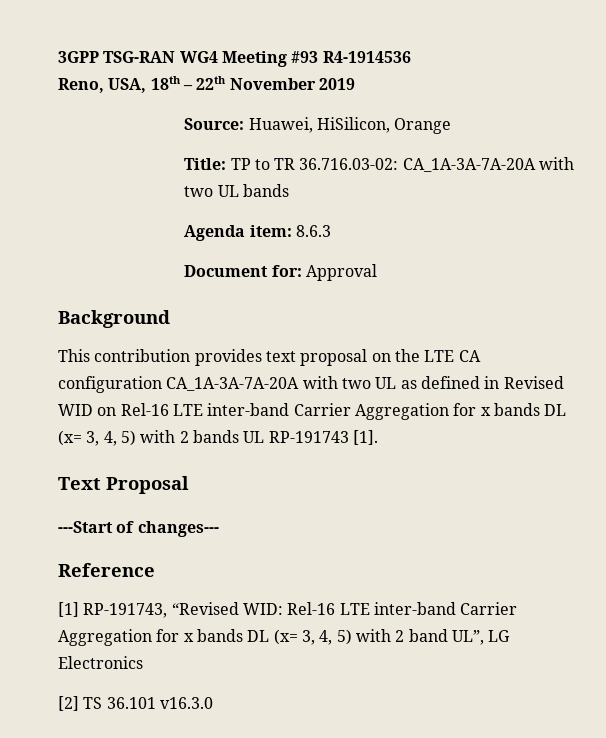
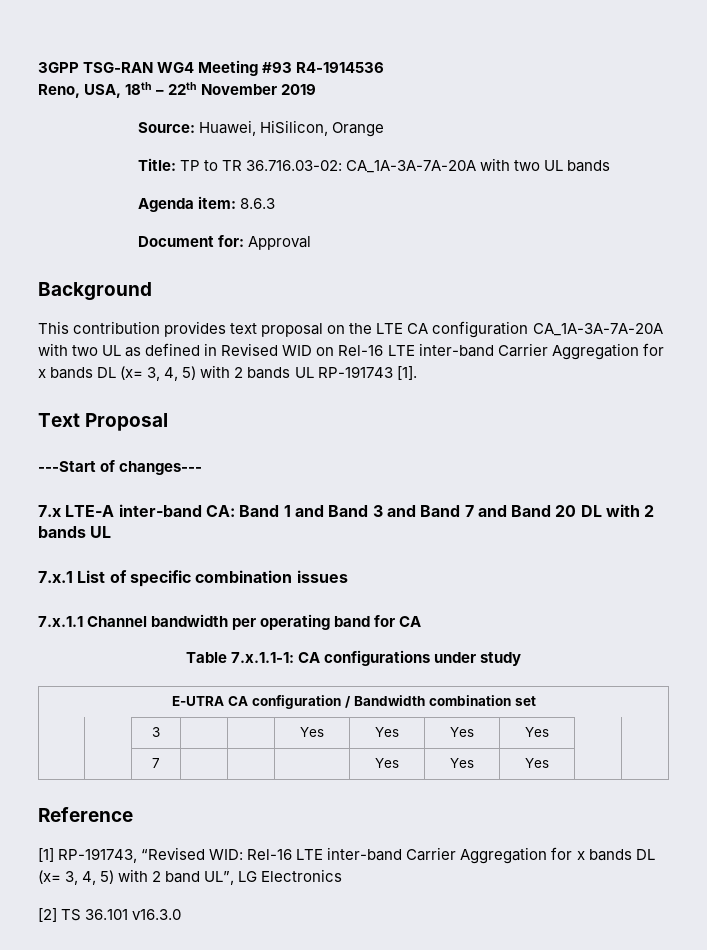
+ 7.x LTE-A inter-band CA: Band 1 and Band 3 and Band 7 and Band 20 DL with 2 bands UL
+ 7.x.1 List of specific combination issues
+ 7.x.1.1 Channel bandwidth per operating band for CA
+ Table 7.x.1.1-1: CA configurations under study
+ E-UTRA CA configuration / Bandwidth combination set
+ | | 3 | | | Yes | Yes | Yes | Yes | |
+ | | 7 | | | | Yes | Yes | Yes | |

